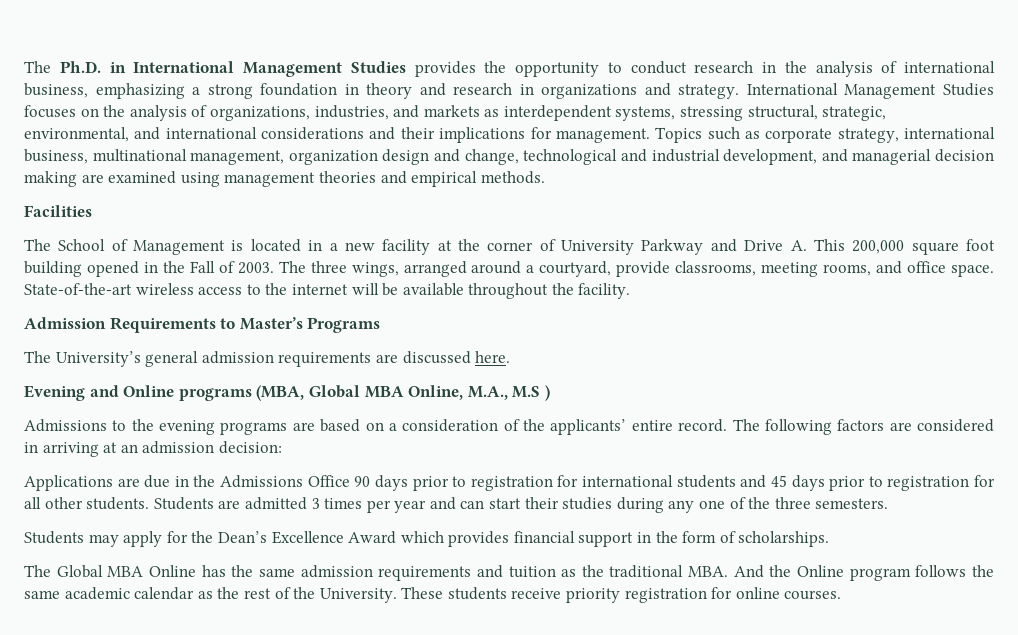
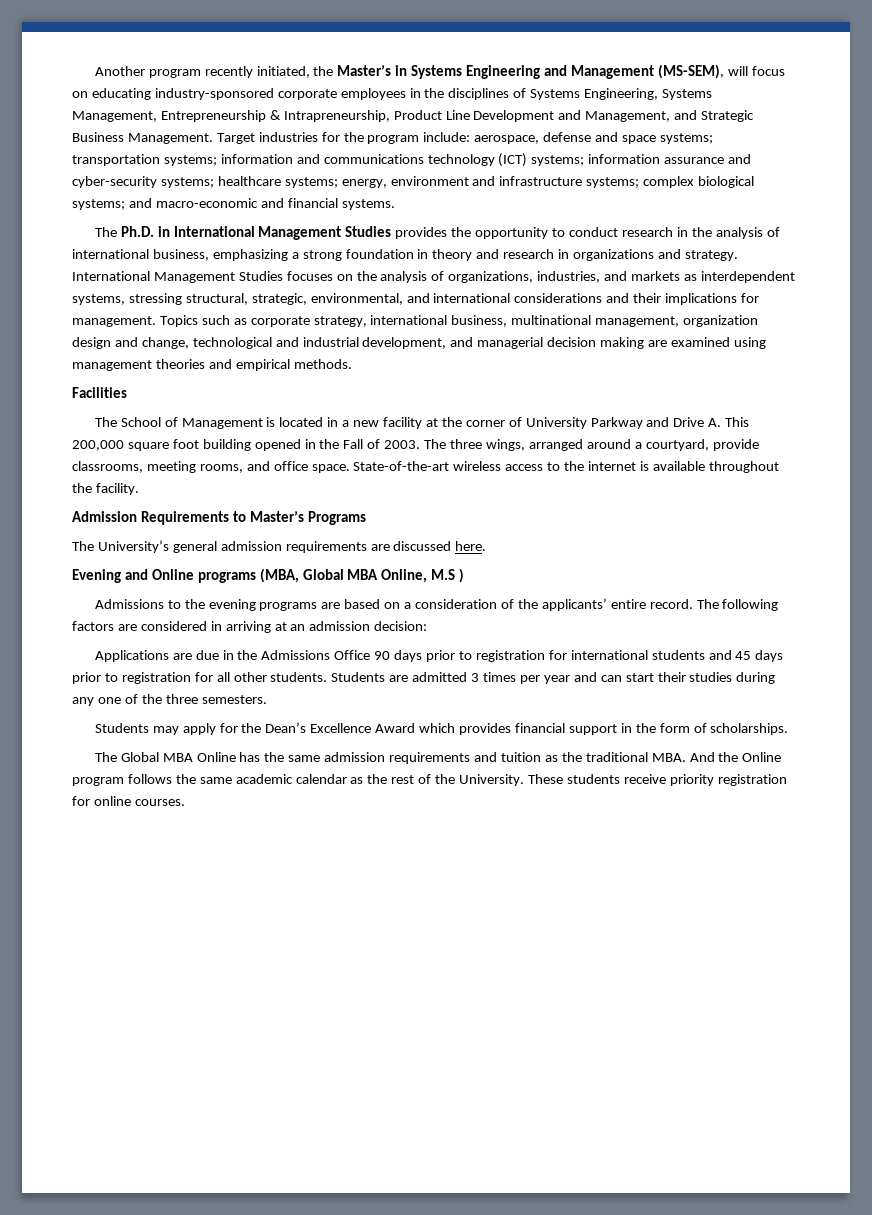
+ Another program recently initiated, the Master’s in Systems Engineering and Management (MS-SEM), will focus on educating industry-sponsored corporate employees in the disciplines of Systems Engineering, Systems Management, Entrepreneurship & Intrapreneurship, Product Line Development and Management, and Strategic Business Management. Target industries for the program include: aerospace, defense and space systems; transportation systems; information and communications technology (ICT) systems; information assurance and cyber-security systems; healthcare systems; energy, environment and infrastructure systems; complex biological systems; and macro-economic and financial systems.
- State-of-the-art wireless access to the internet will be available throughout the facility.
+ State-of-the-art wireless access to the internet is available throughout the facility.
- Evening and Online programs (MBA, Global MBA Online, M.A., M.S )
+ Evening and Online programs (MBA, Global MBA Online, M.S )

